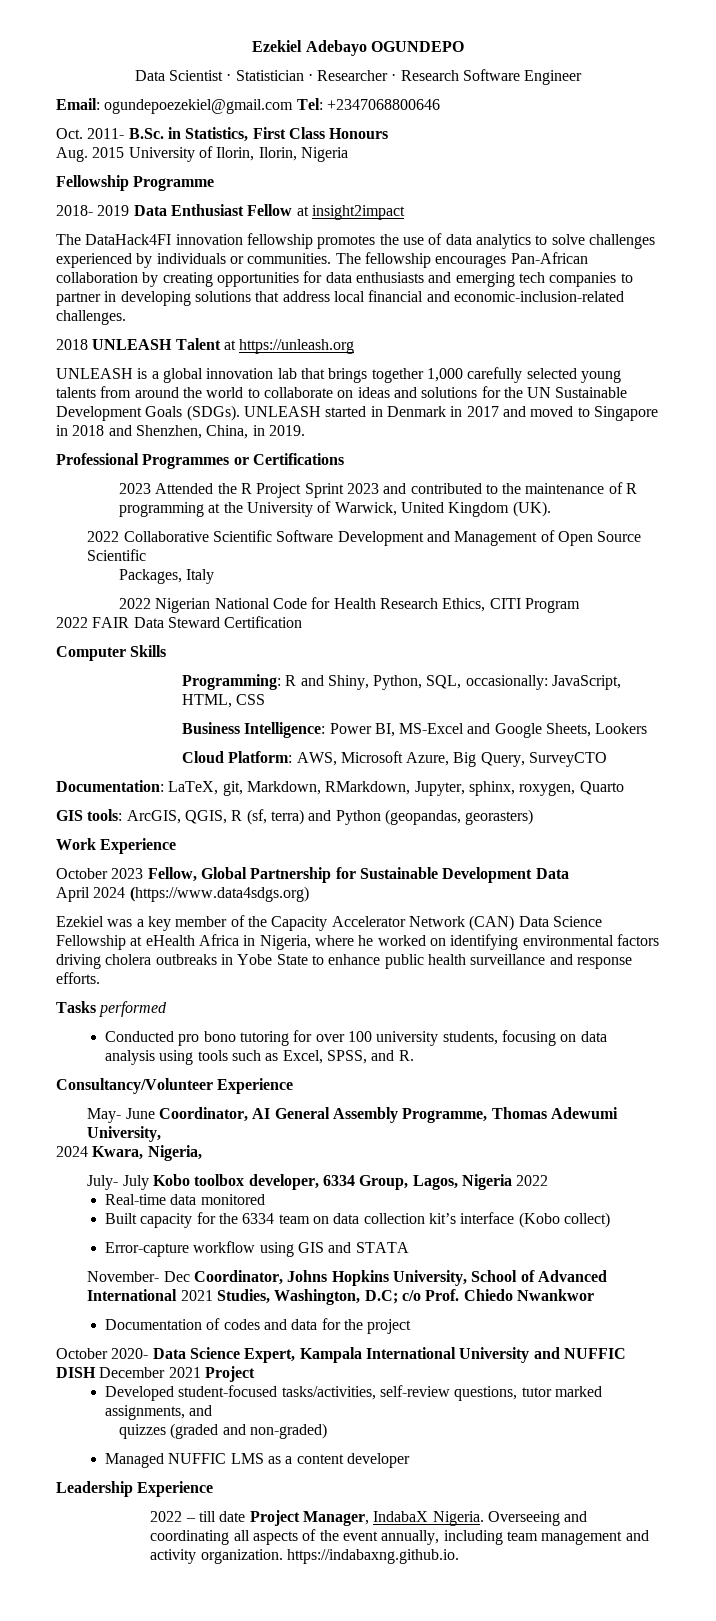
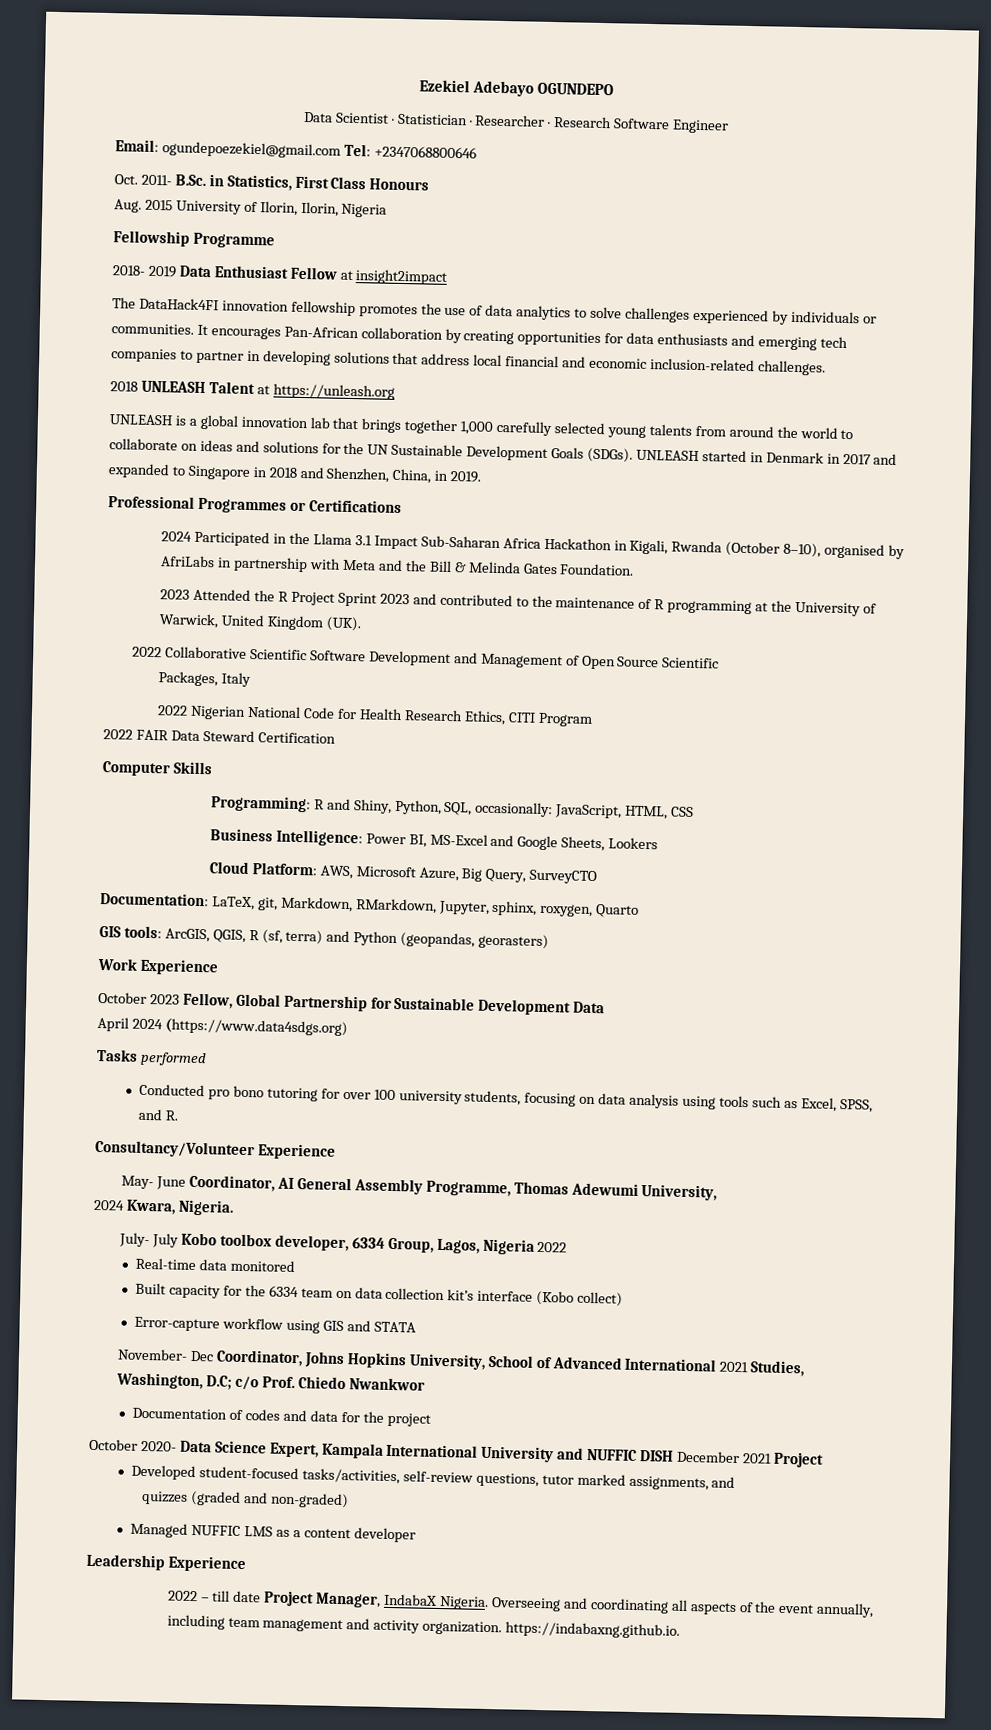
- The fellowship encourages Pan-African collaboration by creating opportunities for data enthusiasts and emerging tech companies to partner in developing solutions that address local financial and economic-inclusion-related challenges.
+ It encourages Pan-African collaboration by creating opportunities for data enthusiasts and emerging tech companies to partner in developing solutions that address local financial and economic inclusion-related challenges.
- UNLEASH started in Denmark in 2017 and moved to Singapore in 2018 and Shenzhen, China, in 2019.
+ UNLEASH started in Denmark in 2017 and expanded to Singapore in 2018 and Shenzhen, China, in 2019.
+ 2024 Participated in the Llama 3.1 Impact Sub-Saharan Africa Hackathon in Kigali, Rwanda (October 8–10), organised by AfriLabs in partnership with Meta and the Bill & Melinda Gates Foundation.
- Ezekiel was a key member of the Capacity Accelerator Network (CAN) Data Science Fellowship at eHealth Africa in Nigeria, where he worked on identifying environmental factors driving cholera outbreaks in Yobe State to enhance public health surveillance and response efforts.
- 2024 Kwara, Nigeria,
+ 2024 Kwara, Nigeria.

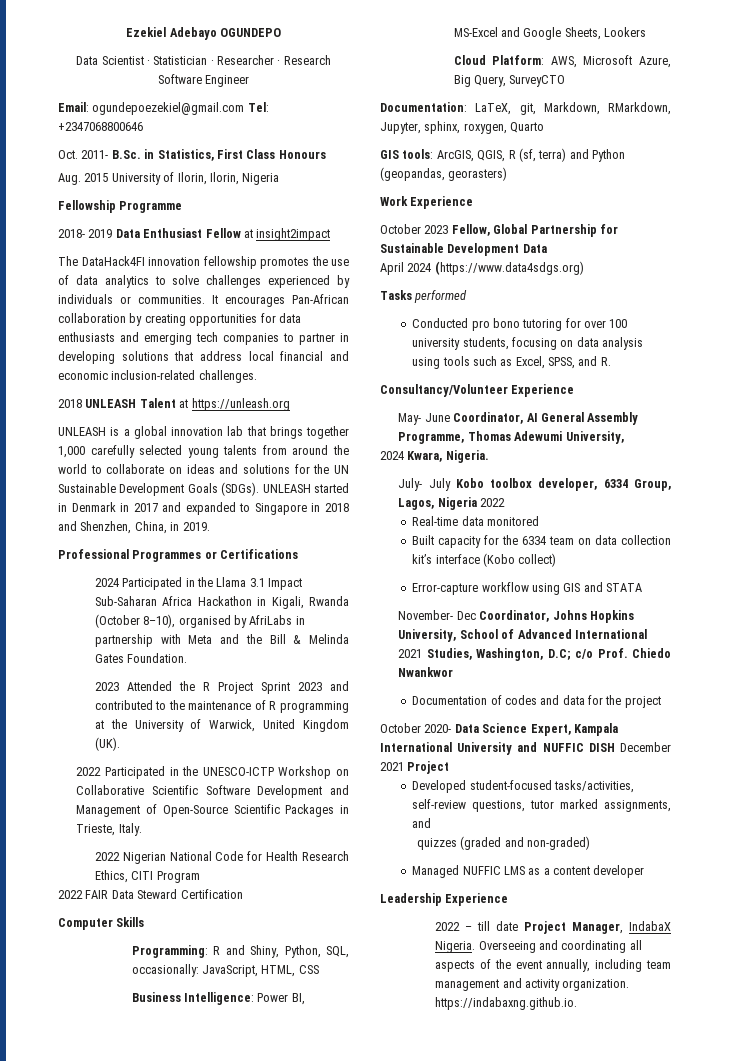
- 2022 Collaborative Scientific Software Development and Management of Open Source Scientific
- Packages, Italy
+ 2022 Participated in the UNESCO-ICTP Workshop on Collaborative Scientific Software Development and Management of Open-Source Scientific Packages in Trieste, Italy.

